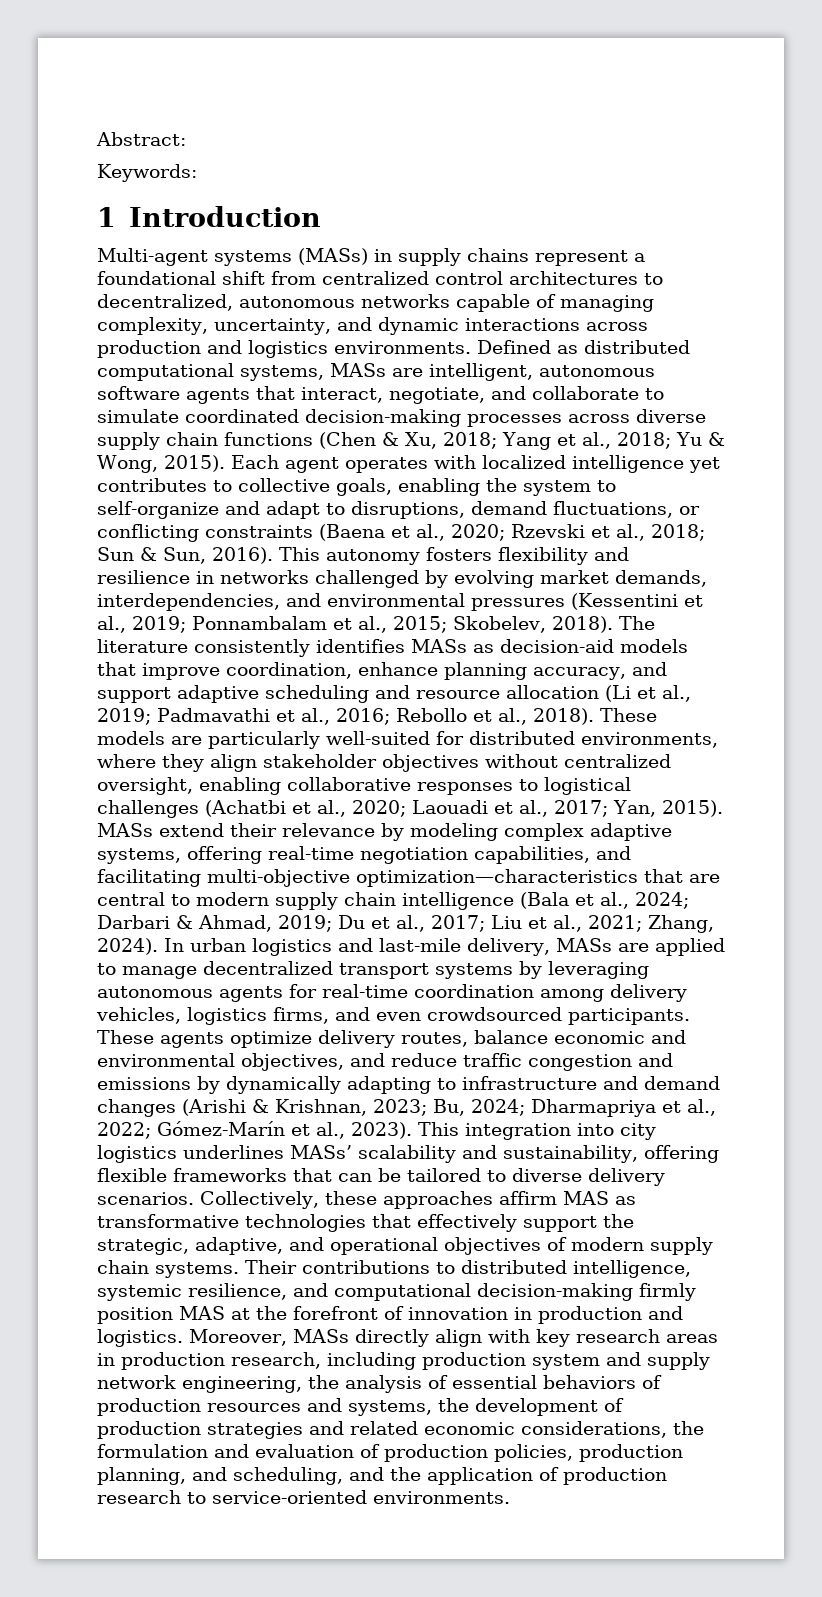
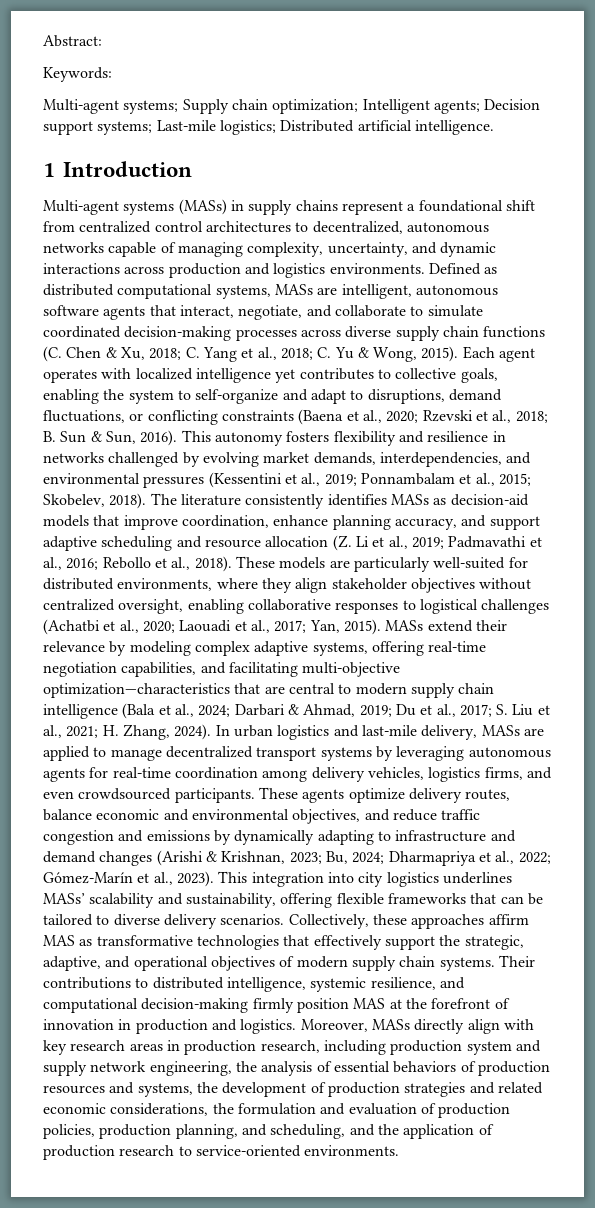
+ Multi-agent systems; Supply chain optimization; Intelligent agents; Decision support systems; Last-mile logistics; Distributed artificial intelligence.
- Defined as distributed computational systems, MASs are intelligent, autonomous software agents that interact, negotiate, and collaborate to simulate coordinated decision-making processes across diverse supply chain functions (Chen & Xu, 2018; Yang et al., 2018; Yu & Wong, 2015).
+ Defined as distributed computational systems, MASs are intelligent, autonomous software agents that interact, negotiate, and collaborate to simulate coordinated decision-making processes across diverse supply chain functions (C. Chen & Xu, 2018; C. Yang et al., 2018; C. Yu & Wong, 2015).
- Each agent operates with localized intelligence yet contributes to collective goals, enabling the system to self-organize and adapt to disruptions, demand fluctuations, or conflicting constraints (Baena et al., 2020; Rzevski et al., 2018; Sun & Sun, 2016).
+ Each agent operates with localized intelligence yet contributes to collective goals, enabling the system to self-organize and adapt to disruptions, demand fluctuations, or conflicting constraints (Baena et al., 2020; Rzevski et al., 2018; B. Sun & Sun, 2016).
- The literature consistently identifies MASs as decision-aid models that improve coordination, enhance planning accuracy, and support adaptive scheduling and resource allocation (Li et al., 2019; Padmavathi et al., 2016; Rebollo et al., 2018).
+ The literature consistently identifies MASs as decision-aid models that improve coordination, enhance planning accuracy, and support adaptive scheduling and resource allocation (Z. Li et al., 2019; Padmavathi et al., 2016; Rebollo et al., 2018).
- MASs extend their relevance by modeling complex adaptive systems, offering real-time negotiation capabilities, and facilitating multi-objective optimization—characteristics that are central to modern supply chain intelligence (Bala et al., 2024; Darbari & Ahmad, 2019; Du et al., 2017; Liu et al., 2021; Zhang, 2024).
+ MASs extend their relevance by modeling complex adaptive systems, offering real-time negotiation capabilities, and facilitating multi-objective optimization—characteristics that are central to modern supply chain intelligence (Bala et al., 2024; Darbari & Ahmad, 2019; Du et al., 2017; S. Liu et al., 2021; H. Zhang, 2024).

